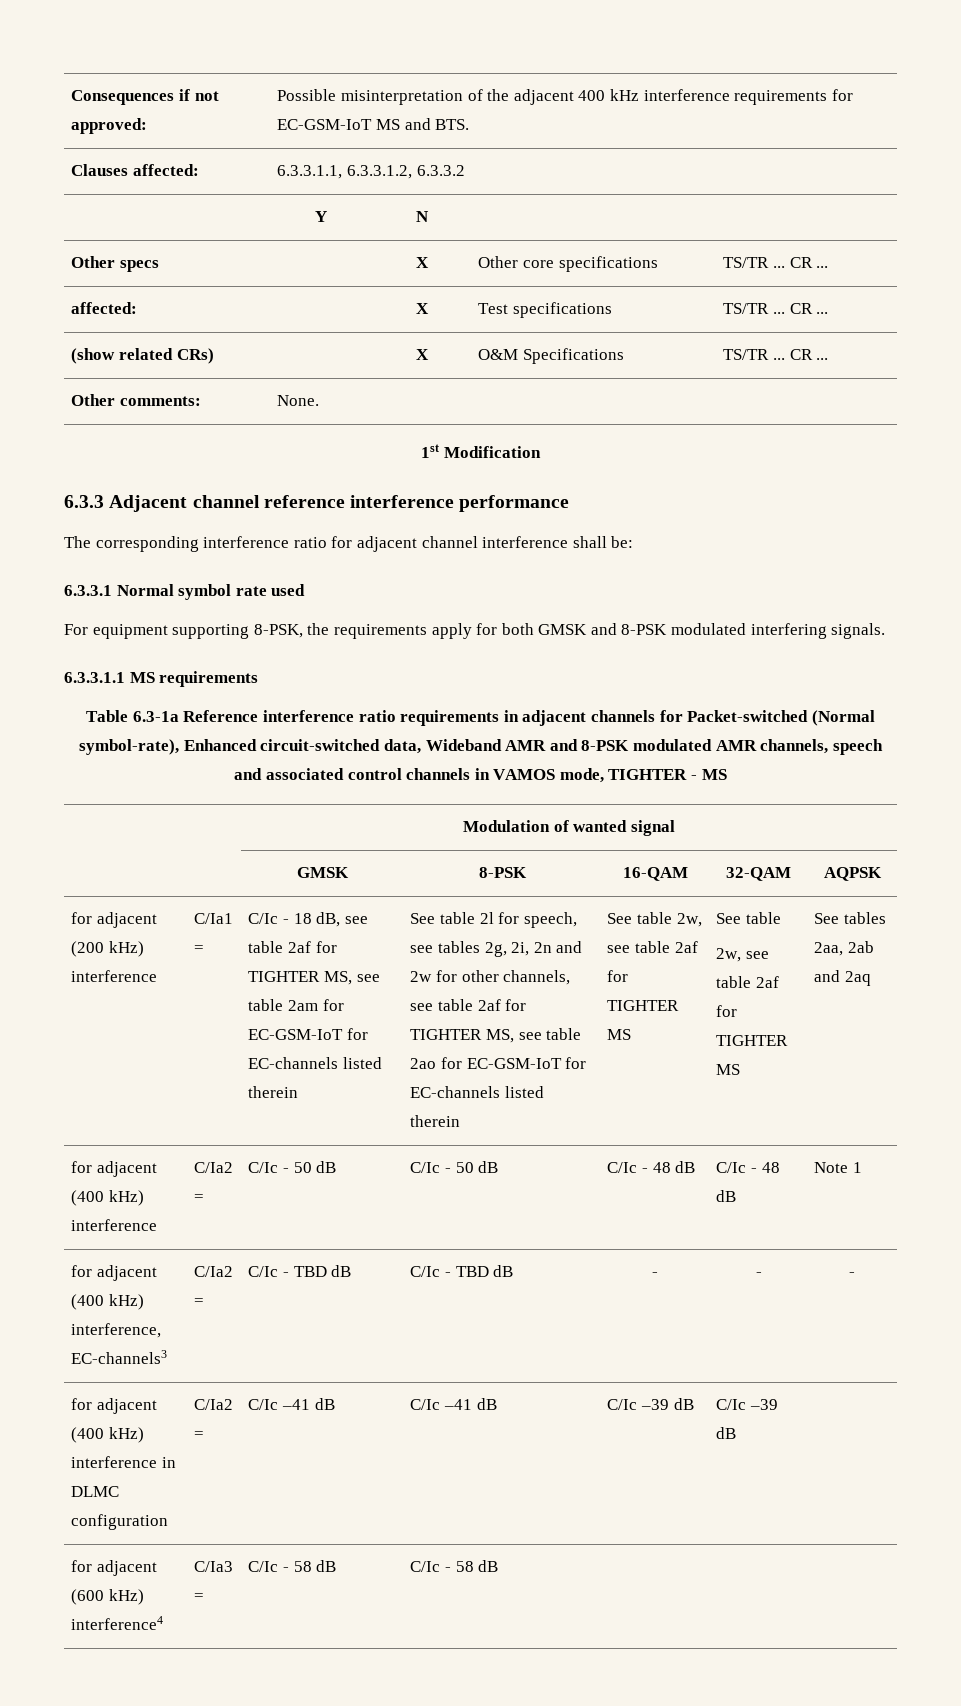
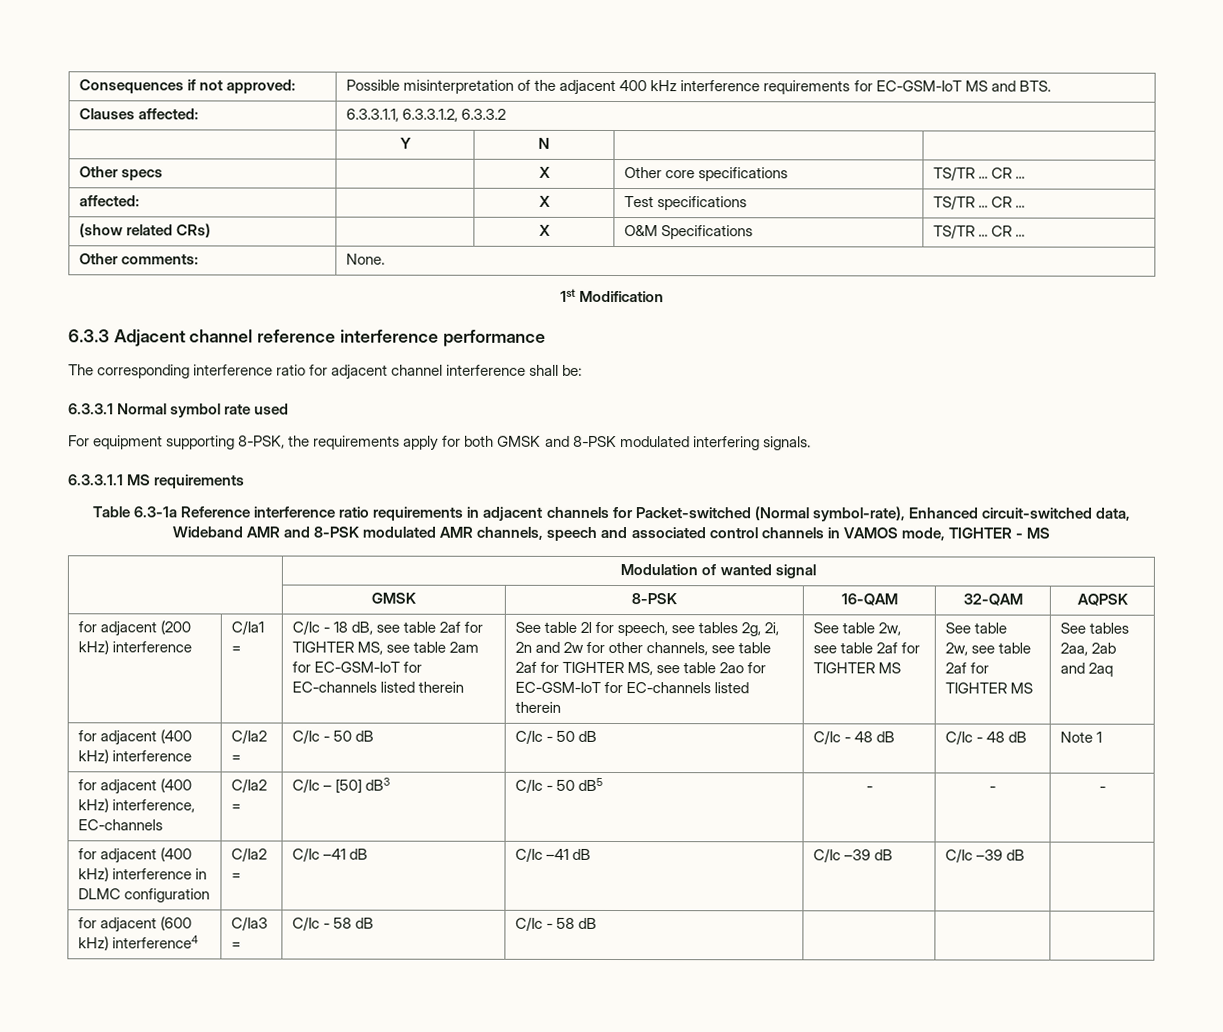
- for adjacent (400 kHz) interference, EC-channels3 | C/Ia2 = | C/Ic - TBD dB | C/Ic - TBD dB | - | - | -
+ for adjacent (400 kHz) interference, EC-channels | C/Ia2 = | C/Ic – [50] dB3 | C/Ic - 50 dB5 | - | - | -

